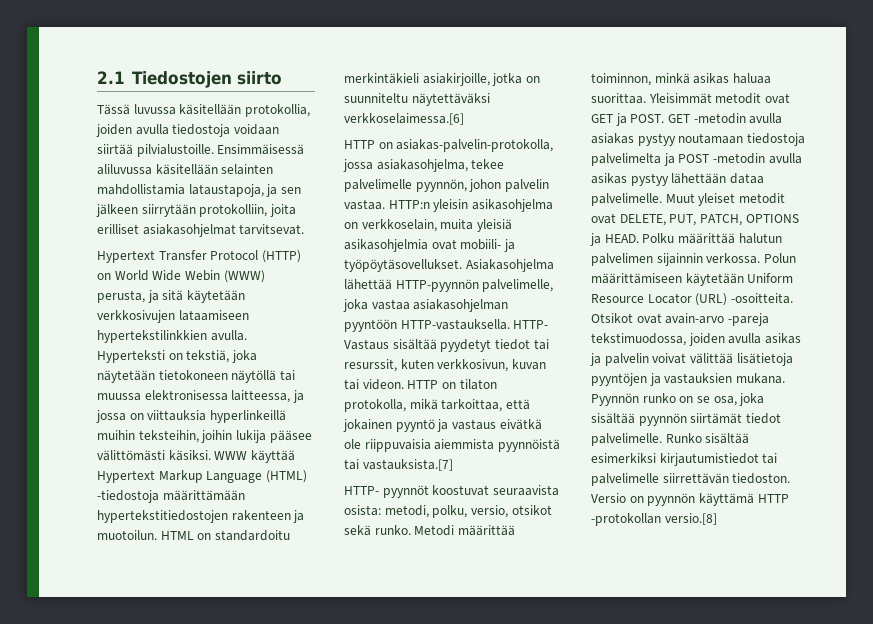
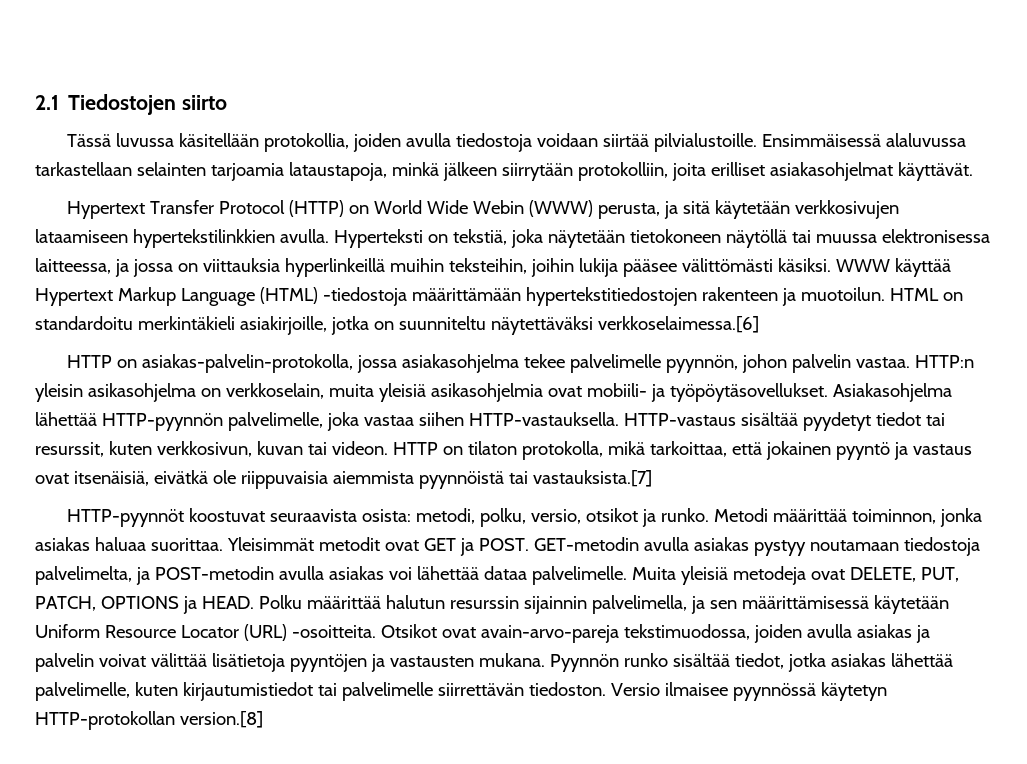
- Ensimmäisessä aliluvussa käsitellään selainten mahdollistamia lataustapoja, ja sen jälkeen siirrytään protokolliin, joita erilliset asiakasohjelmat tarvitsevat.
+ Ensimmäisessä alaluvussa tarkastellaan selainten tarjoamia lataustapoja, minkä jälkeen siirrytään protokolliin, joita erilliset asiakasohjelmat käyttävät.
- HTTP on asiakas-palvelin-protokolla, jossa asiakasohjelma, tekee palvelimelle pyynnön, johon palvelin vastaa.
+ HTTP on asiakas-palvelin-protokolla, jossa asiakasohjelma tekee palvelimelle pyynnön, johon palvelin vastaa.
- Asiakasohjelma lähettää HTTP-pyynnön palvelimelle, joka vastaa asiakasohjelman pyyntöön HTTP-vastauksella. HTTP- Vastaus sisältää pyydetyt tiedot tai resurssit, kuten verkkosivun, kuvan tai videon.
+ Asiakasohjelma lähettää HTTP-pyynnön palvelimelle, joka vastaa siihen HTTP-vastauksella. HTTP-vastaus sisältää pyydetyt tiedot tai resurssit, kuten verkkosivun, kuvan tai videon.
- HTTP on tilaton protokolla, mikä tarkoittaa, että jokainen pyyntö ja vastaus eivätkä ole riippuvaisia aiemmista pyynnöistä tai vastauksista.[7]
+ HTTP on tilaton protokolla, mikä tarkoittaa, että jokainen pyyntö ja vastaus ovat itsenäisiä, eivätkä ole riippuvaisia aiemmista pyynnöistä tai vastauksista.[7]
- HTTP- pyynnöt koostuvat seuraavista osista: metodi, polku, versio, otsikot sekä runko.
+ HTTP-pyynnöt koostuvat seuraavista osista: metodi, polku, versio, otsikot ja runko.
- Metodi määrittää toiminnon, minkä asikas haluaa suorittaa.
+ Metodi määrittää toiminnon, jonka asiakas haluaa suorittaa.
- GET -metodin avulla asiakas pystyy noutamaan tiedostoja palvelimelta ja POST -metodin avulla asikas pystyy lähettään dataa palvelimelle. Muut yleiset metodit ovat DELETE, PUT, PATCH, OPTIONS ja HEAD.
+ GET-metodin avulla asiakas pystyy noutamaan tiedostoja palvelimelta, ja POST-metodin avulla asiakas voi lähettää dataa palvelimelle. Muita yleisiä metodeja ovat DELETE, PUT, PATCH, OPTIONS ja HEAD.
- Polku määrittää halutun palvelimen sijainnin verkossa. Polun määrittämiseen käytetään Uniform Resource Locator (URL) -osoitteita.
+ Polku määrittää halutun resurssin sijainnin palvelimella, ja sen määrittämisessä käytetään Uniform Resource Locator (URL) -osoitteita.
- Otsikot ovat avain-arvo -pareja tekstimuodossa, joiden avulla asikas ja palvelin voivat välittää lisätietoja pyyntöjen ja vastauksien mukana.
+ Otsikot ovat avain-arvo-pareja tekstimuodossa, joiden avulla asiakas ja palvelin voivat välittää lisätietoja pyyntöjen ja vastausten mukana.
- Pyynnön runko on se osa, joka sisältää pyynnön siirtämät tiedot palvelimelle. Runko sisältää esimerkiksi kirjautumistiedot tai palvelimelle siirrettävän tiedoston.
+ Pyynnön runko sisältää tiedot, jotka asiakas lähettää palvelimelle, kuten kirjautumistiedot tai palvelimelle siirrettävän tiedoston.
- Versio on pyynnön käyttämä HTTP -protokollan versio.[8]
+ Versio ilmaisee pyynnössä käytetyn HTTP-protokollan version.[8]

